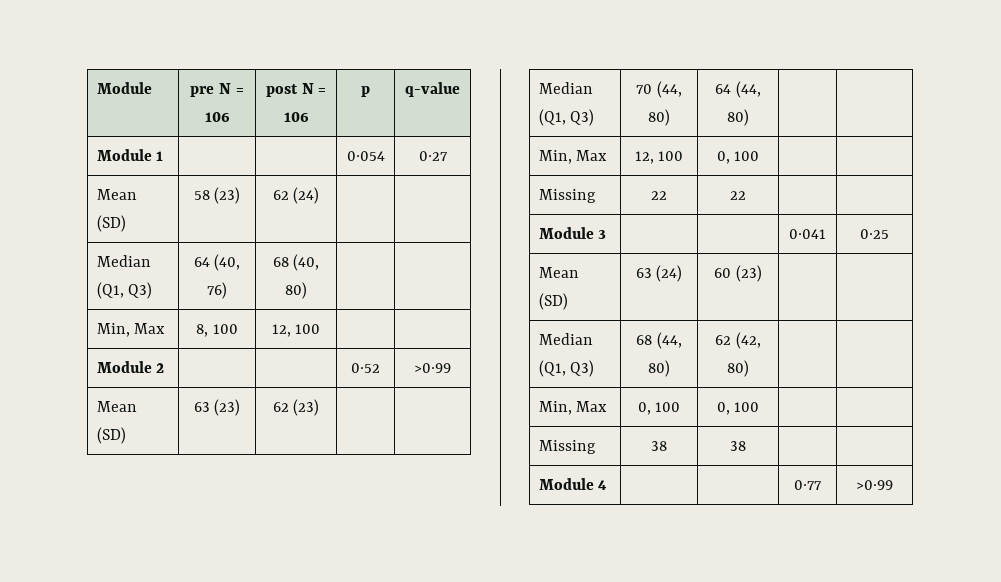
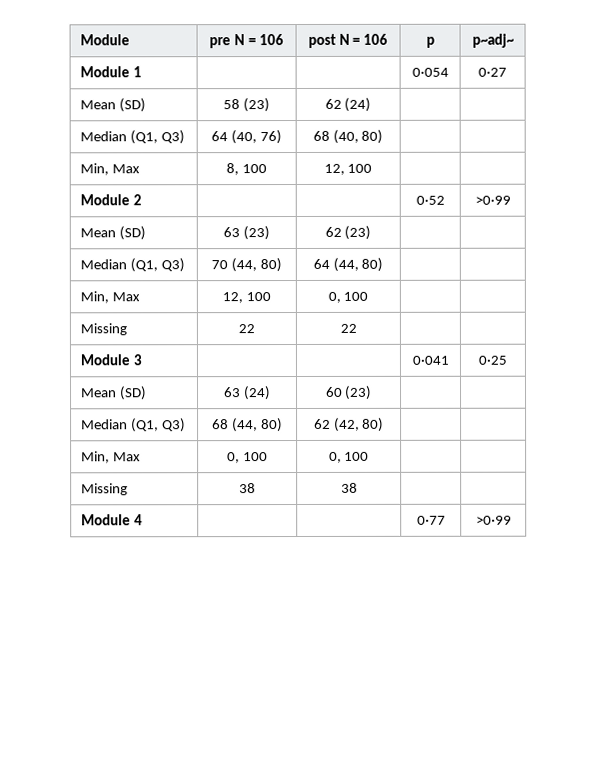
- Module | pre N = 106 | post N = 106 | p | q-value
+ Module | pre N = 106 | post N = 106 | p | p~adj~

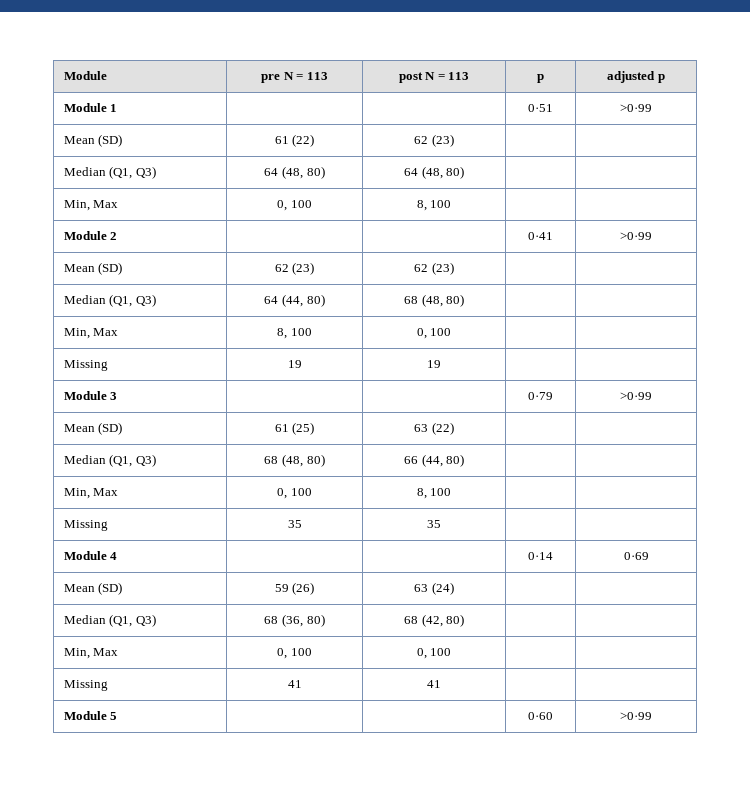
- Module | pre N = 106 | post N = 106 | p | p~adj~
+ Module | pre N = 113 | post N = 113 | p | adjusted p
- Module 1 | | | 0·054 | 0·27
- Mean (SD) | 58 (23) | 62 (24) | |
- Median (Q1, Q3) | 64 (40, 76) | 68 (40, 80) | |
- Min, Max | 8, 100 | 12, 100 | |
+ Module 1 | | | 0·51 | >0·99
+ Mean (SD) | 61 (22) | 62 (23) | |
+ Median (Q1, Q3) | 64 (48, 80) | 64 (48, 80) | |
+ Min, Max | 0, 100 | 8, 100 | |
- Module 2 | | | 0·52 | >0·99
- Mean (SD) | 63 (23) | 62 (23) | |
+ Module 2 | | | 0·41 | >0·99
+ Mean (SD) | 62 (23) | 62 (23) | |
- Median (Q1, Q3) | 70 (44, 80) | 64 (44, 80) | |
- Min, Max | 12, 100 | 0, 100 | |
- Missing | 22 | 22 | |
+ Median (Q1, Q3) | 64 (44, 80) | 68 (48, 80) | |
+ Min, Max | 8, 100 | 0, 100 | |
+ Missing | 19 | 19 | |
- Module 3 | | | 0·041 | 0·25
- Mean (SD) | 63 (24) | 60 (23) | |
- Median (Q1, Q3) | 68 (44, 80) | 62 (42, 80) | |
+ Module 3 | | | 0·79 | >0·99
+ Mean (SD) | 61 (25) | 63 (22) | |
+ Median (Q1, Q3) | 68 (48, 80) | 66 (44, 80) | |
+ Min, Max | 0, 100 | 8, 100 | |
+ Missing | 35 | 35 | |
+ Module 4 | | | 0·14 | 0·69
+ Mean (SD) | 59 (26) | 63 (24) | |
+ Median (Q1, Q3) | 68 (36, 80) | 68 (42, 80) | |
- Missing | 38 | 38 | |
- Module 4 | | | 0·77 | >0·99
+ Missing | 41 | 41 | |
+ Module 5 | | | 0·60 | >0·99

